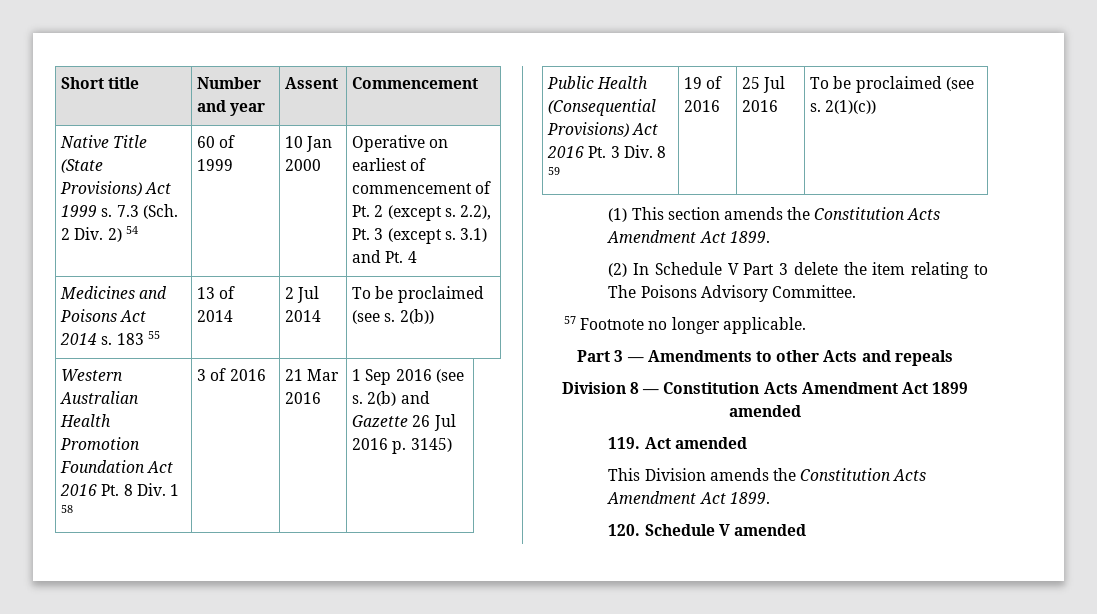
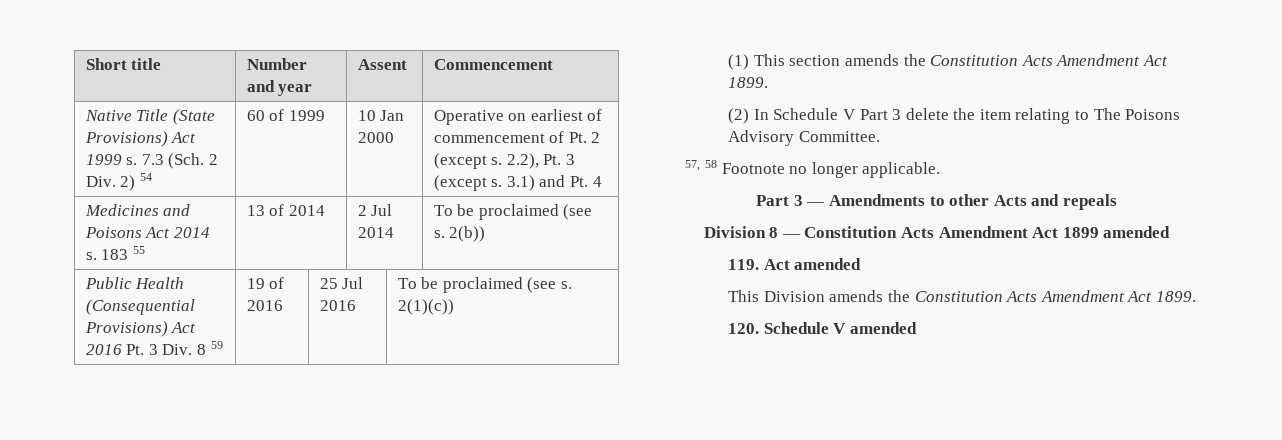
- Western Australian Health Promotion Foundation Act 2016 Pt. 8 Div. 1 58 | 3 of 2016 | 21 Mar 2016 | 1 Sep 2016 (see s. 2(b) and Gazette 26 Jul 2016 p. 3145)
- 57 Footnote no longer applicable.
+ 57, 58 Footnote no longer applicable.

